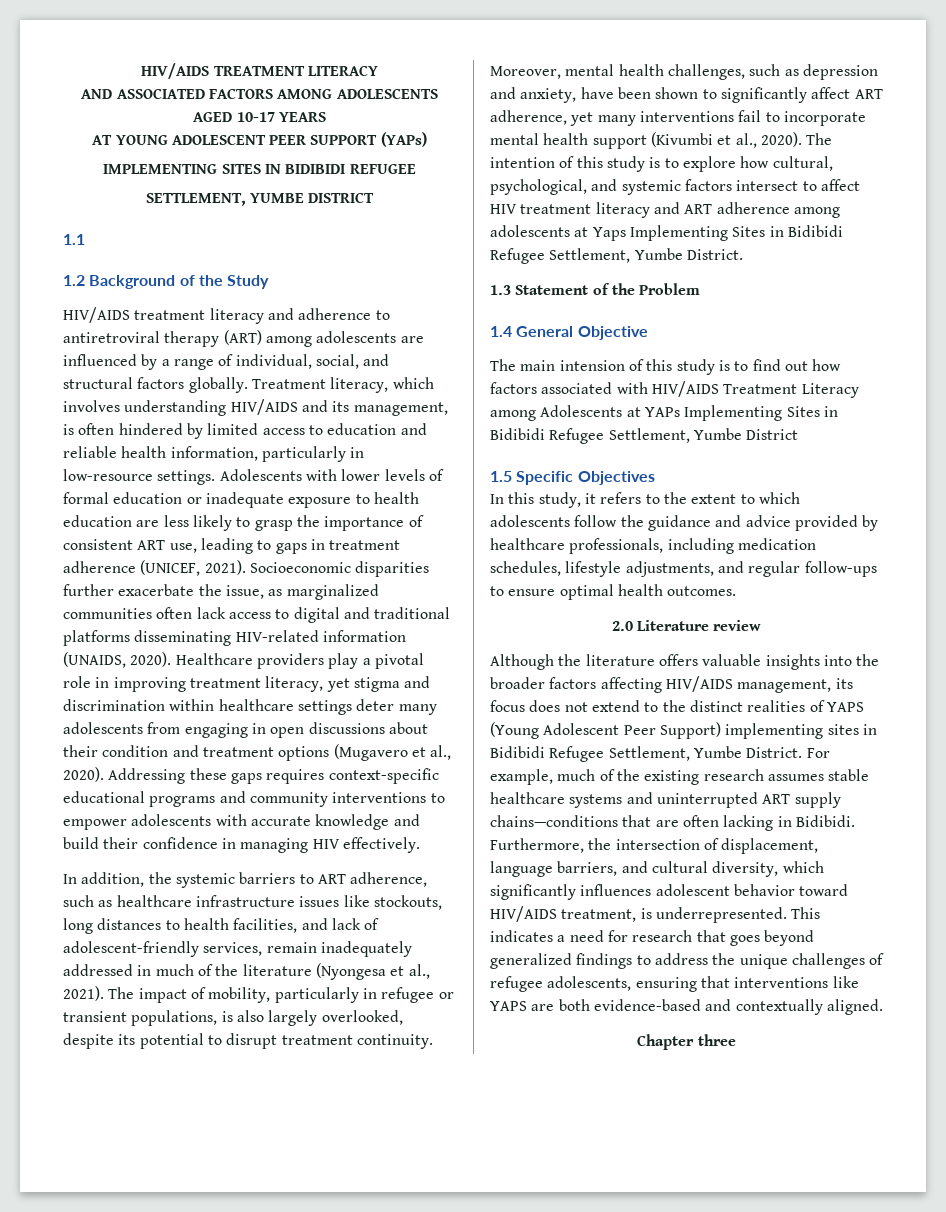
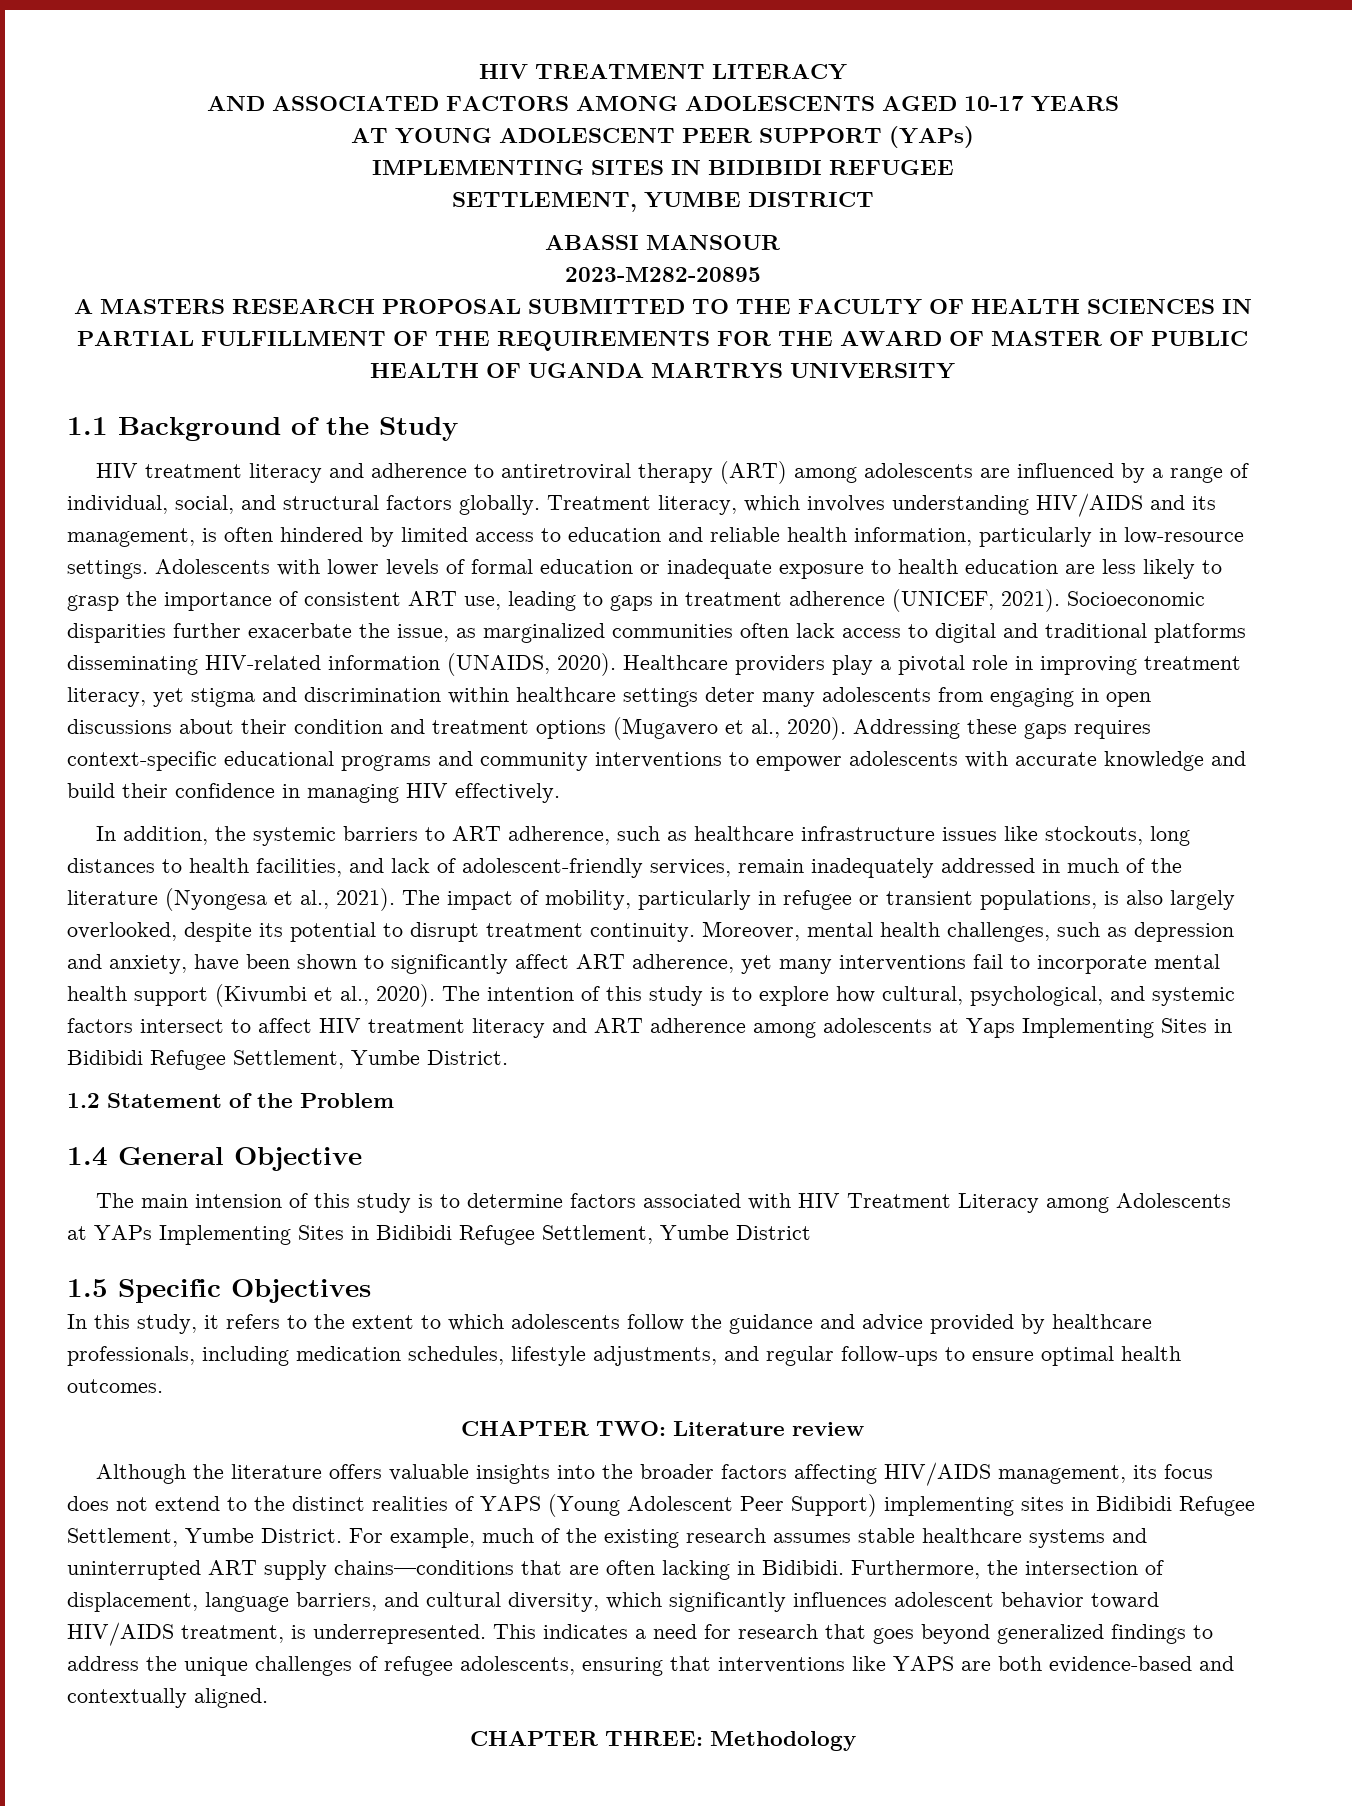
- HIV/AIDS TREATMENT LITERACY
+ HIV TREATMENT LITERACY
+ ABASSI MANSOUR
+ 2023-M282-20895
+ A MASTERS RESEARCH PROPOSAL SUBMITTED TO THE FACULTY OF HEALTH SCIENCES IN PARTIAL FULFILLMENT OF THE REQUIREMENTS FOR THE AWARD OF MASTER OF PUBLIC HEALTH OF UGANDA MARTRYS UNIVERSITY
- 1.1
- 1.2 Background of the Study
+ 1.1 Background of the Study
- HIV/AIDS treatment literacy and adherence to antiretroviral therapy (ART) among adolescents are influenced by a range of individual, social, and structural factors globally.
+ HIV treatment literacy and adherence to antiretroviral therapy (ART) among adolescents are influenced by a range of individual, social, and structural factors globally.
- 1.3 Statement of the Problem
+ 1.2 Statement of the Problem
- The main intension of this study is to find out how factors associated with HIV/AIDS Treatment Literacy among Adolescents at YAPs Implementing Sites in Bidibidi Refugee Settlement, Yumbe District
+ The main intension of this study is to determine factors associated with HIV Treatment Literacy among Adolescents at YAPs Implementing Sites in Bidibidi Refugee Settlement, Yumbe District
- 2.0 Literature review
+ CHAPTER TWO: Literature review
- Chapter three
+ CHAPTER THREE: Methodology

